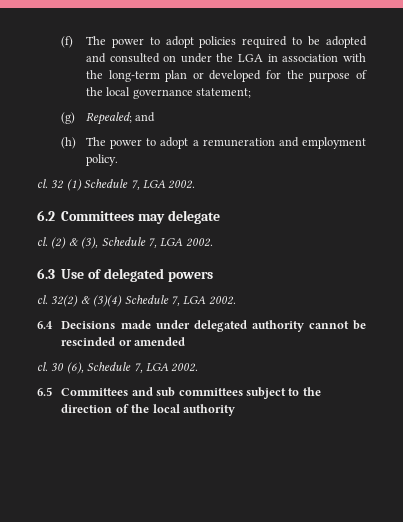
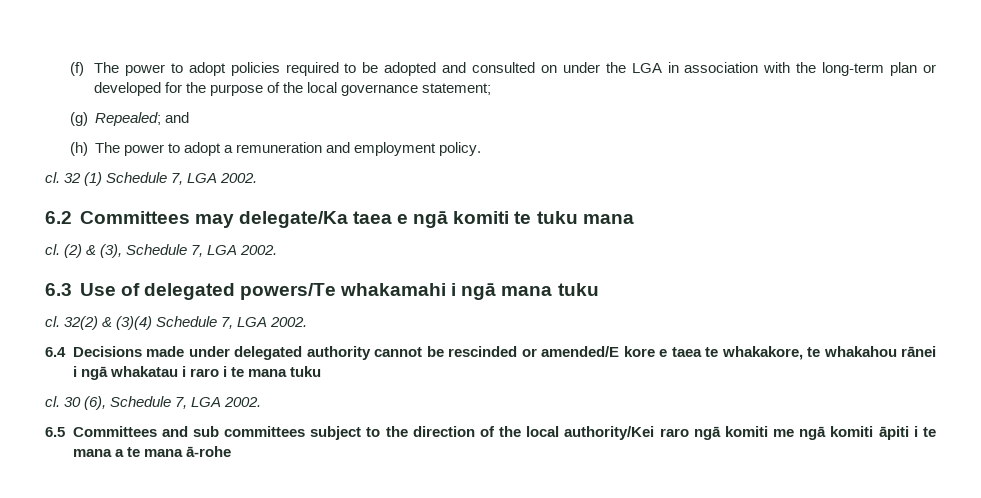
- 6.2 Committees may delegate
+ 6.2 Committees may delegate/Ka taea e ngā komiti te tuku mana
- 6.3 Use of delegated powers
+ 6.3 Use of delegated powers/Te whakamahi i ngā mana tuku
- 6.4 Decisions made under delegated authority cannot be rescinded or amended
+ 6.4 Decisions made under delegated authority cannot be rescinded or amended/E kore e taea te whakakore, te whakahou rānei i ngā whakatau i raro i te mana tuku
- 6.5 Committees and sub committees subject to the direction of the local authority
+ 6.5 Committees and sub committees subject to the direction of the local authority/Kei raro ngā komiti me ngā komiti āpiti i te mana a te mana ā-rohe

